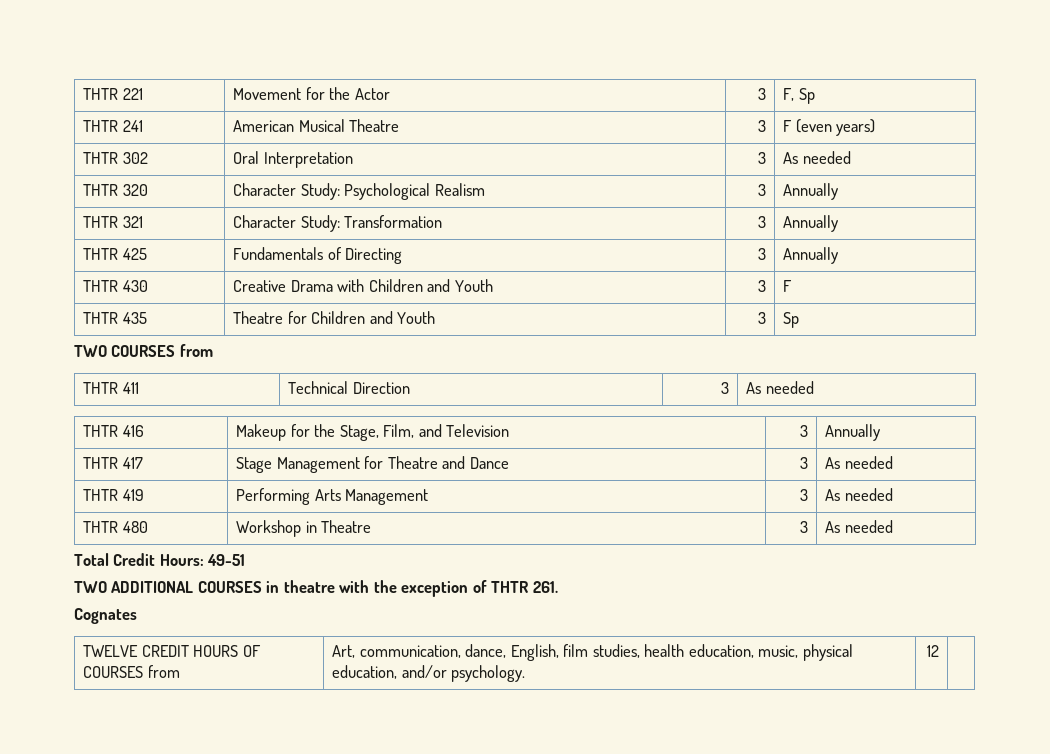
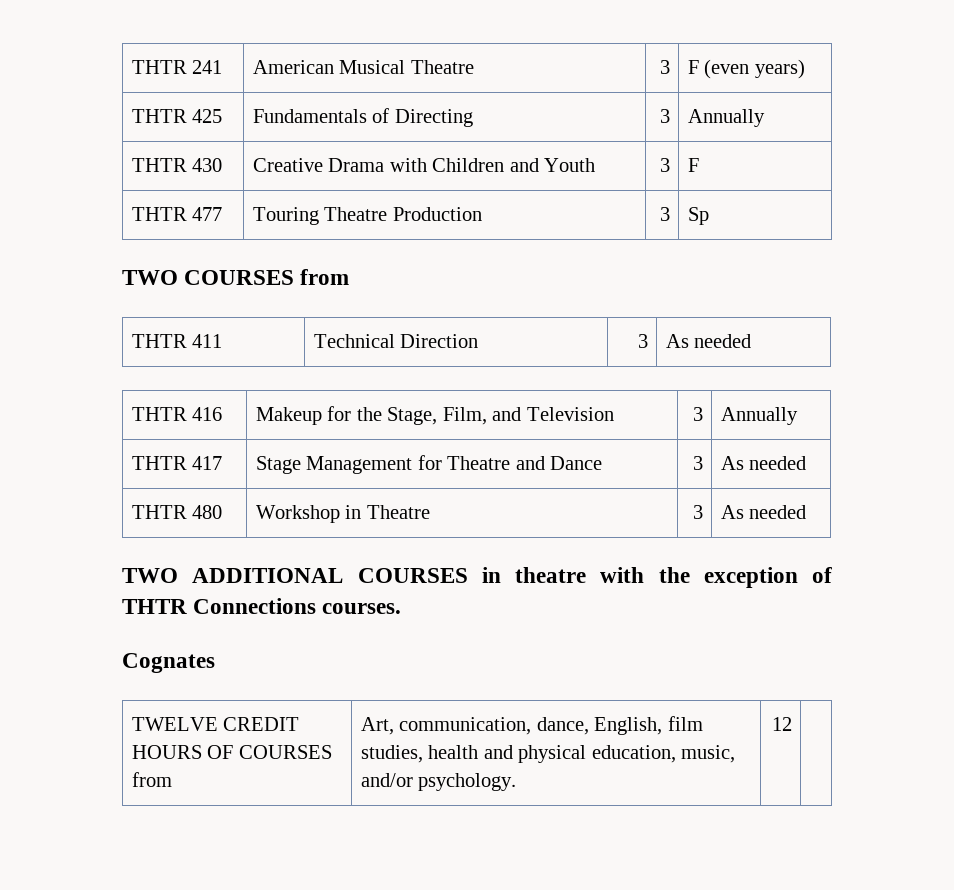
- THTR 221 | Movement for the Actor | 3 | F, Sp
- THTR 302 | Oral Interpretation | 3 | As needed
- THTR 320 | Character Study: Psychological Realism | 3 | Annually
- THTR 321 | Character Study: Transformation | 3 | Annually
- THTR 435 | Theatre for Children and Youth | 3 | Sp
+ THTR 477 | Touring Theatre Production | 3 | Sp
- THTR 419 | Performing Arts Management | 3 | As needed
- Total Credit Hours: 49-51
- TWO ADDITIONAL COURSES in theatre with the exception of THTR 261.
+ TWO ADDITIONAL COURSES in theatre with the exception of THTR Connections courses.
- TWELVE CREDIT HOURS OF COURSES from | Art, communication, dance, English, film studies, health education, music, physical education, and/or psychology. | 12 |
+ TWELVE CREDIT HOURS OF COURSES from | Art, communication, dance, English, film studies, health and physical education, music, and/or psychology. | 12 |

